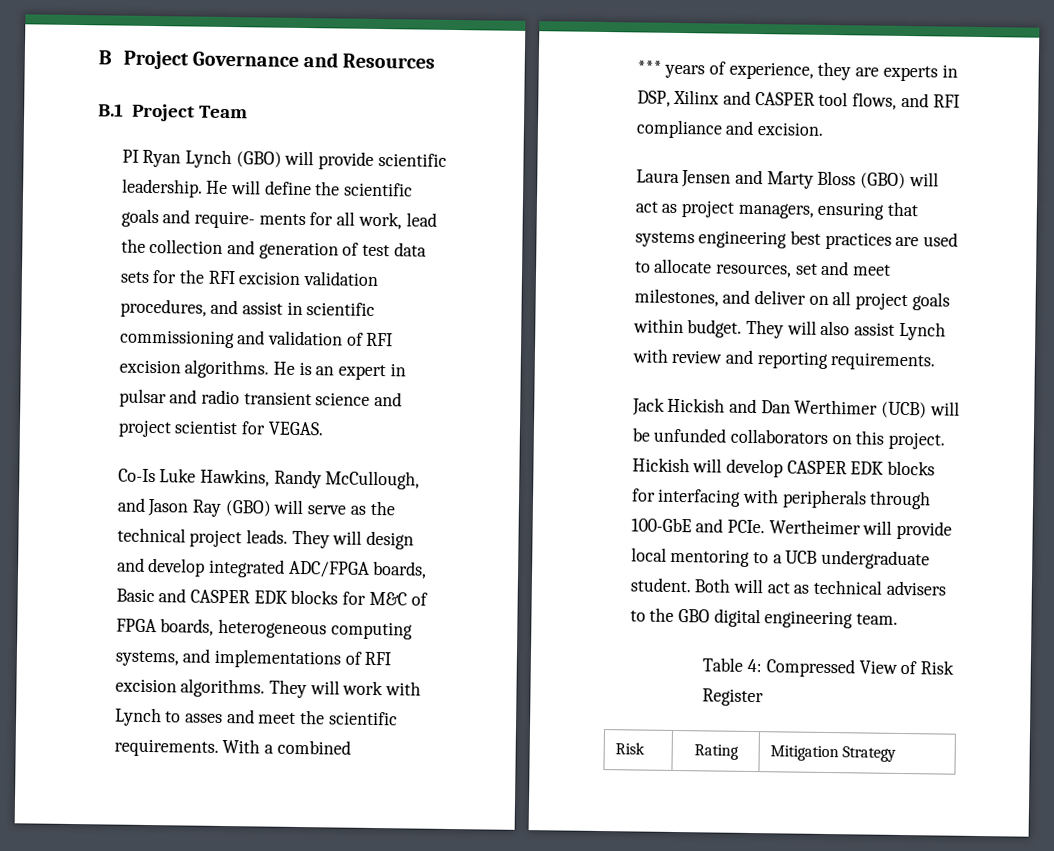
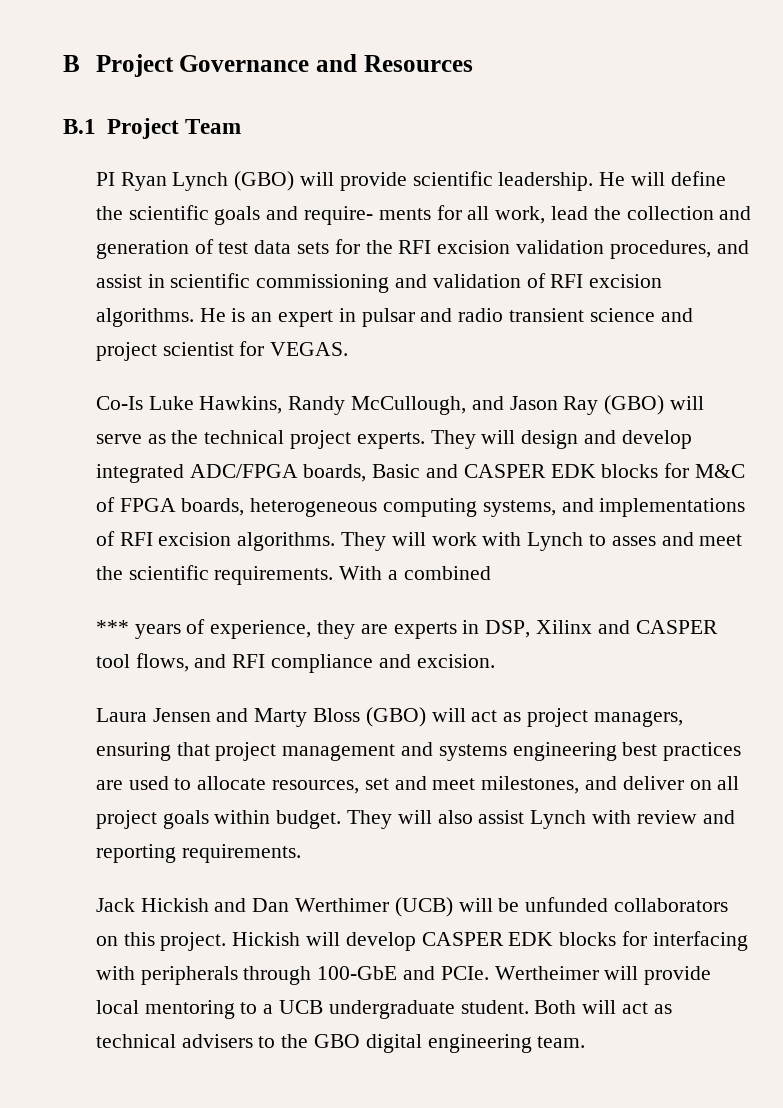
- Co-Is Luke Hawkins, Randy McCullough, and Jason Ray (GBO) will serve as the technical project leads.
+ Co-Is Luke Hawkins, Randy McCullough, and Jason Ray (GBO) will serve as the technical project experts.
- Laura Jensen and Marty Bloss (GBO) will act as project managers, ensuring that systems engineering best practices are used to allocate resources, set and meet milestones, and deliver on all project goals within budget.
+ Laura Jensen and Marty Bloss (GBO) will act as project managers, ensuring that project management and systems engineering best practices are used to allocate resources, set and meet milestones, and deliver on all project goals within budget.
- Table 4: Compressed View of Risk Register
- Risk | Rating | Mitigation Strategy

